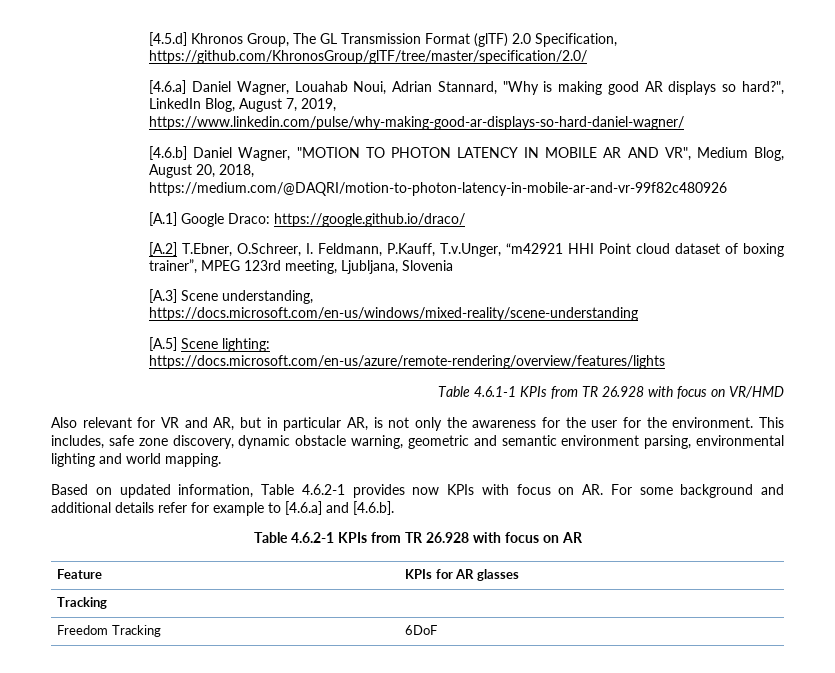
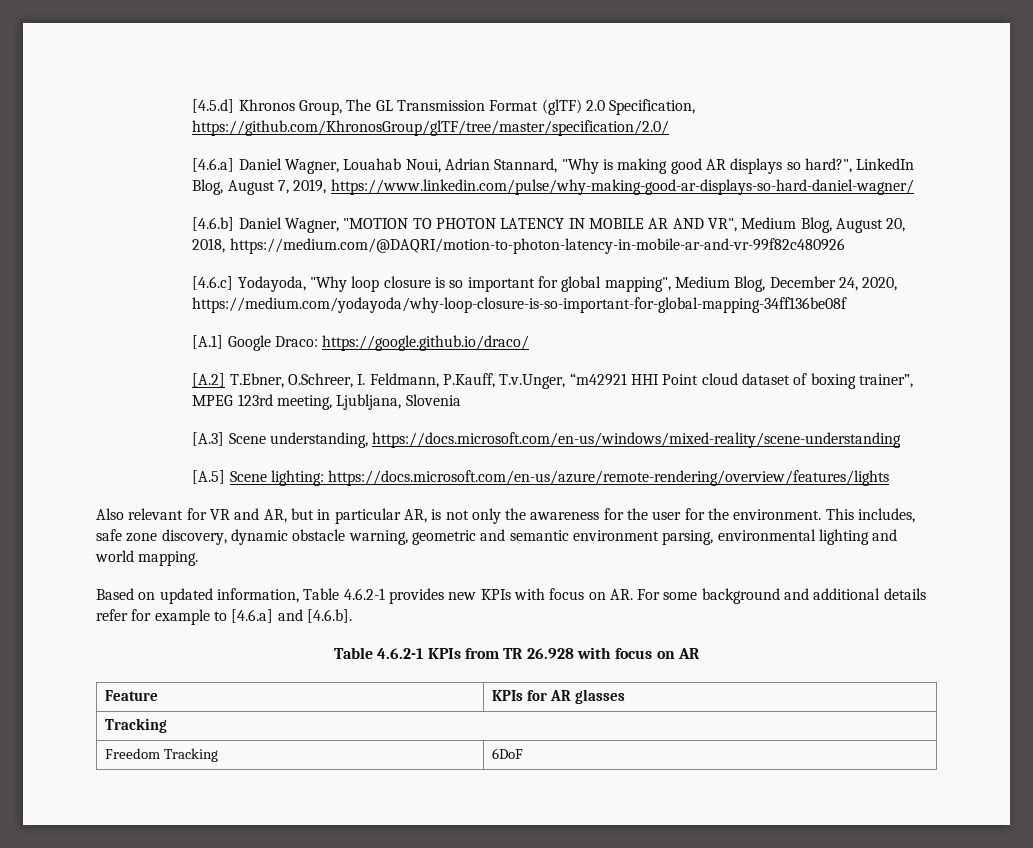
+ [4.6.c] Yodayoda, "Why loop closure is so important for global mapping", Medium Blog, December 24, 2020, https://medium.com/yodayoda/why-loop-closure-is-so-important-for-global-mapping-34ff136be08f
- Table 4.6.1-1 KPIs from TR 26.928 with focus on VR/HMD
- Based on updated information, Table 4.6.2-1 provides now KPIs with focus on AR. For some background and additional details refer for example to [4.6.a] and [4.6.b].
+ Based on updated information, Table 4.6.2-1 provides new KPIs with focus on AR. For some background and additional details refer for example to [4.6.a] and [4.6.b].

